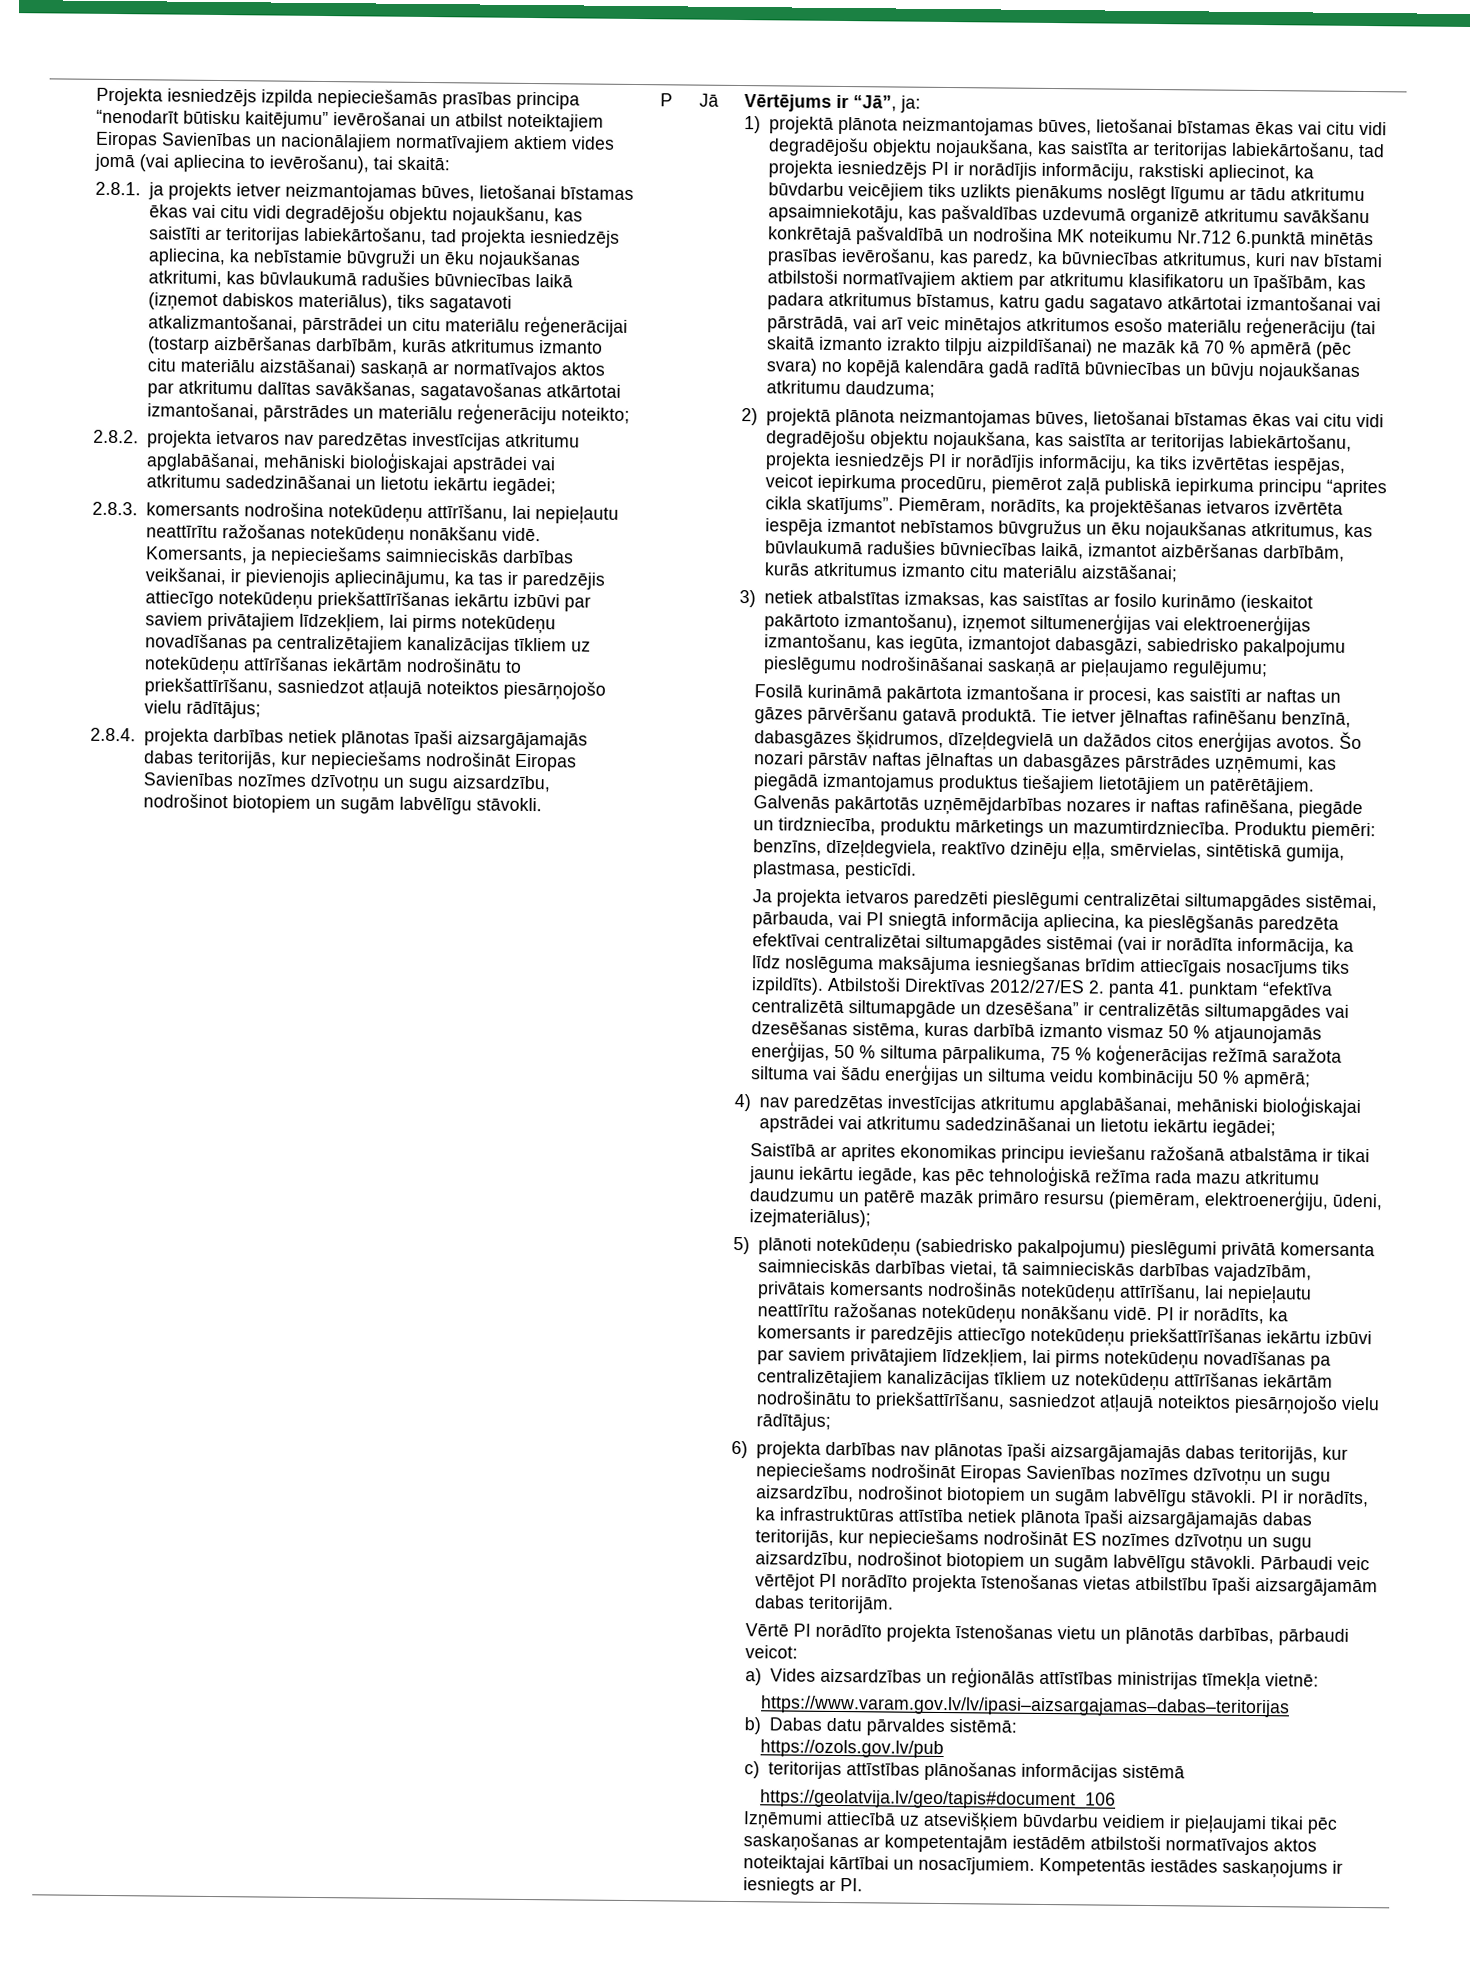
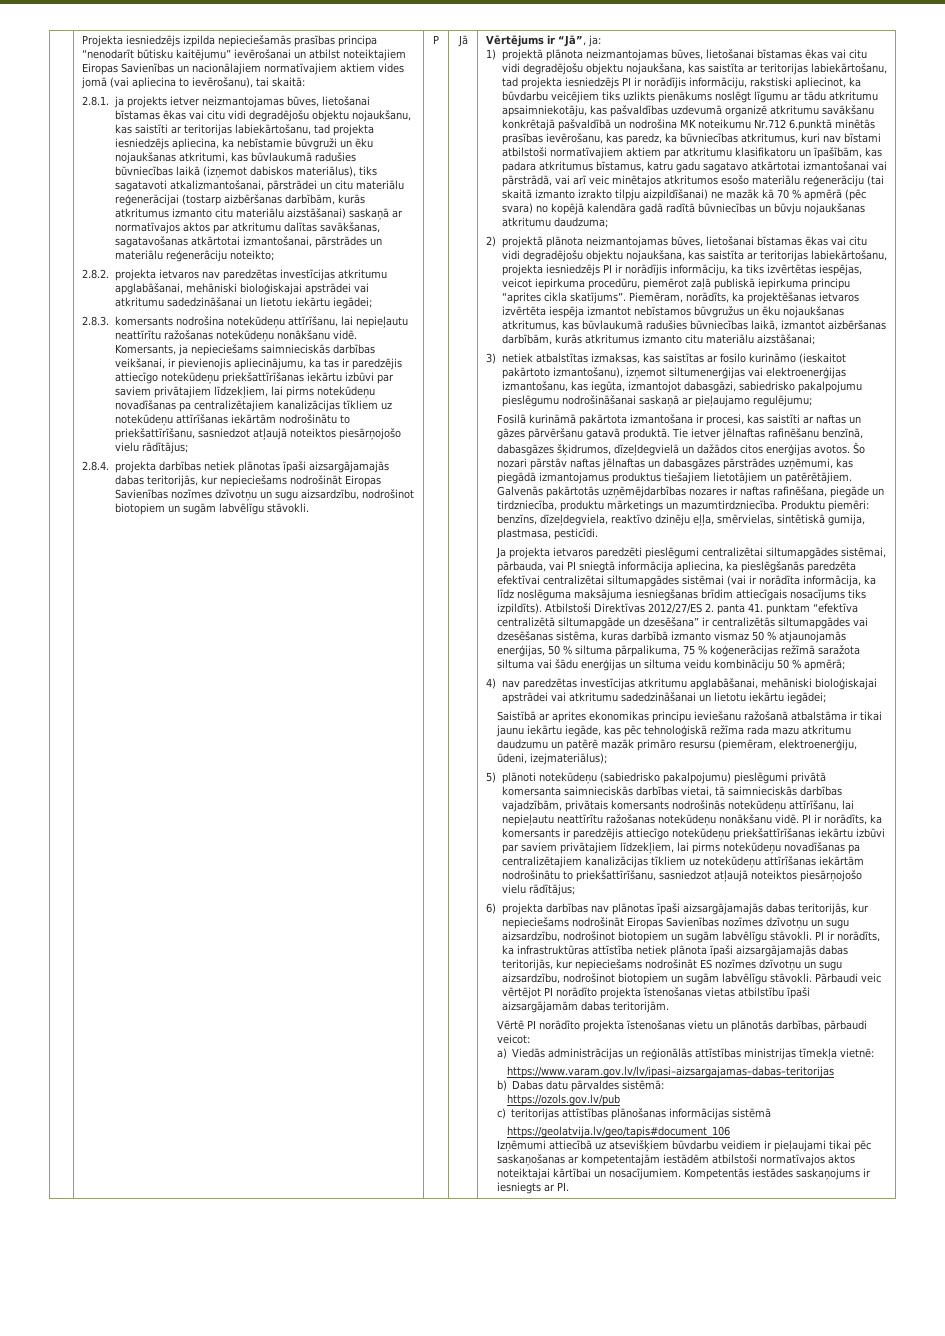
- a) Vides aizsardzības un reģionālās attīstības ministrijas tīmekļa vietnē:
+ a) Viedās administrācijas un reģionālās attīstības ministrijas tīmekļa vietnē:

